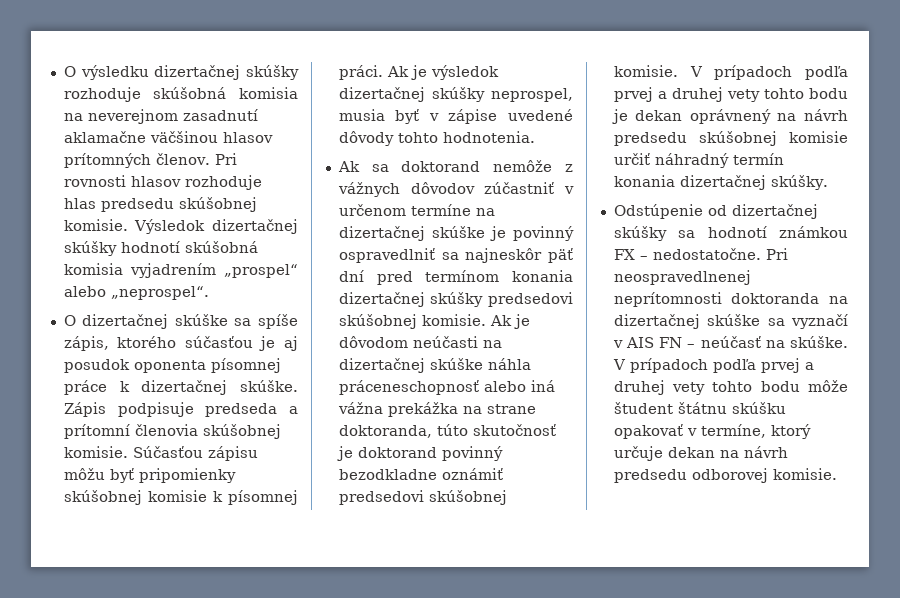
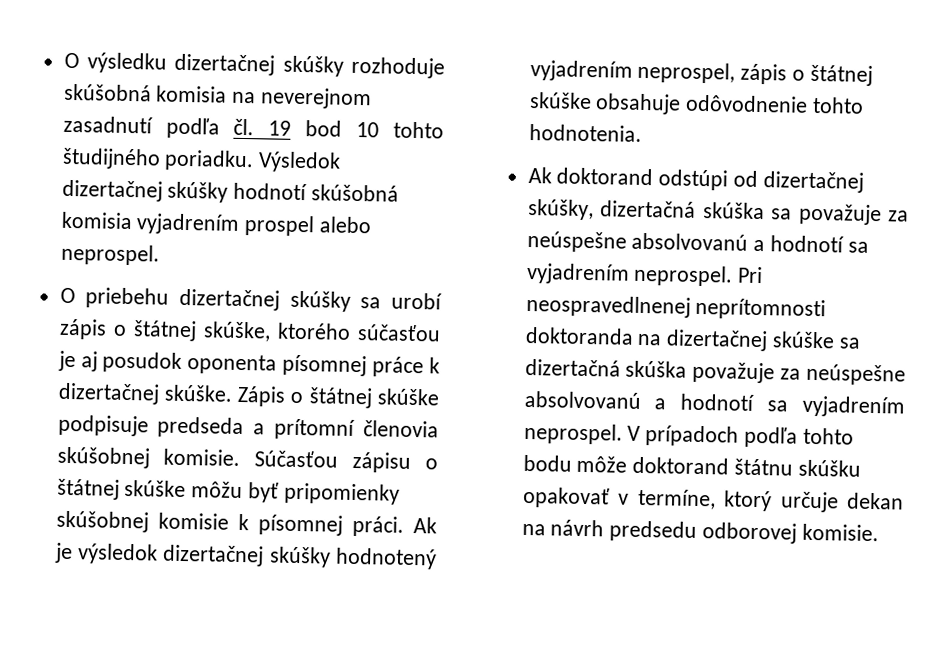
- O výsledku dizertačnej skúšky rozhoduje skúšobná komisia na neverejnom zasadnutí aklamačne väčšinou hlasov prítomných členov. Pri rovnosti hlasov rozhoduje hlas predsedu skúšobnej komisie.
+ O výsledku dizertačnej skúšky rozhoduje skúšobná komisia na neverejnom zasadnutí podľa čl. 19 bod 10 tohto študijného poriadku.
- Výsledok dizertačnej skúšky hodnotí skúšobná komisia vyjadrením „prospel“ alebo „neprospel“.
- O dizertačnej skúške sa spíše zápis, ktorého súčasťou je aj posudok oponenta písomnej práce k dizertačnej skúške.
+ Výsledok dizertačnej skúšky hodnotí skúšobná komisia vyjadrením prospel alebo neprospel.
+ O priebehu dizertačnej skúšky sa urobí zápis o štátnej skúške, ktorého súčasťou je aj posudok oponenta písomnej práce k dizertačnej skúške.
- Zápis podpisuje predseda a prítomní členovia skúšobnej komisie.
+ Zápis o štátnej skúške podpisuje predseda a prítomní členovia skúšobnej komisie.
- Súčasťou zápisu môžu byť pripomienky skúšobnej komisie k písomnej práci.
+ Súčasťou zápisu o štátnej skúške môžu byť pripomienky skúšobnej komisie k písomnej práci.
- Ak je výsledok dizertačnej skúšky neprospel, musia byť v zápise uvedené dôvody tohto hodnotenia.
- Ak sa doktorand nemôže z vážnych dôvodov zúčastniť v určenom termíne na dizertačnej skúške je povinný ospravedlniť sa najneskôr päť dní pred termínom konania dizertačnej skúšky predsedovi skúšobnej komisie. Ak je dôvodom neúčasti na dizertačnej skúške náhla práceneschopnosť alebo iná vážna prekážka na strane doktoranda, túto skutočnosť je doktorand povinný bezodkladne oznámiť predsedovi skúšobnej komisie. V prípadoch podľa prvej a druhej vety tohto bodu je dekan oprávnený na návrh predsedu skúšobnej komisie určiť náhradný termín konania dizertačnej skúšky.
- Odstúpenie od dizertačnej skúšky sa hodnotí známkou FX – nedostatočne.
+ Ak je výsledok dizertačnej skúšky hodnotený vyjadrením neprospel, zápis o štátnej skúške obsahuje odôvodnenie tohto hodnotenia.
+ Ak doktorand odstúpi od dizertačnej skúšky, dizertačná skúška sa považuje za neúspešne absolvovanú a hodnotí sa vyjadrením neprospel.
- Pri neospravedlnenej neprítomnosti doktoranda na dizertačnej skúške sa vyznačí v AIS FN – neúčasť na skúške. V prípadoch podľa prvej a druhej vety tohto bodu môže študent štátnu skúšku opakovať v termíne, ktorý určuje dekan na návrh predsedu odborovej komisie.
+ Pri neospravedlnenej neprítomnosti doktoranda na dizertačnej skúške sa dizertačná skúška považuje za neúspešne absolvovanú a hodnotí sa vyjadrením neprospel. V prípadoch podľa tohto bodu môže doktorand štátnu skúšku opakovať v termíne, ktorý určuje dekan na návrh predsedu odborovej komisie.

